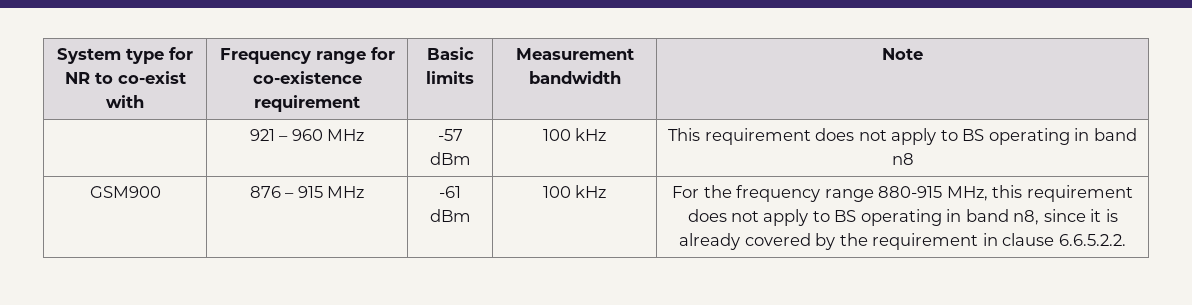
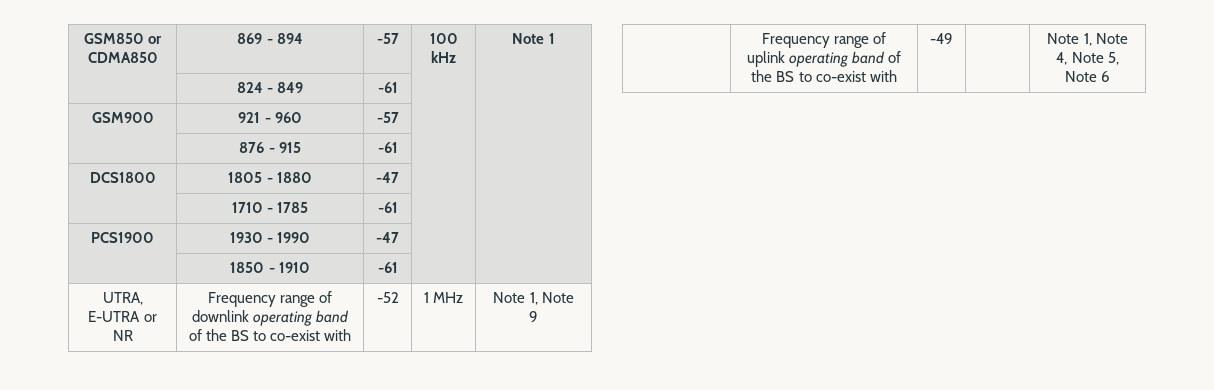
- System type for NR to co-exist with | Frequency range for co-existence requirement | Basic limits | Measurement bandwidth | Note
- | 921 – 960 MHz | -57 dBm | 100 kHz | This requirement does not apply to BS operating in band n8
- GSM900 | 876 – 915 MHz | -61 dBm | 100 kHz | For the frequency range 880-915 MHz, this requirement does not apply to BS operating in band n8, since it is already covered by the requirement in clause 6.6.5.2.2.
+ GSM850 or CDMA850 | 869 - 894 | -57 | 100 kHz | Note 1
+ | 824 - 849 | -61 | |
+ GSM900 | 921 - 960 | -57 | |
+ | 876 - 915 | -61 | |
+ DCS1800 | 1805 - 1880 | -47 | |
+ | 1710 - 1785 | -61 | |
+ PCS1900 | 1930 - 1990 | -47 | |
+ | 1850 - 1910 | -61 | |
+ UTRA, E-UTRA or NR | Frequency range of downlink operating band of the BS to co-exist with | -52 | 1 MHz | Note 1, Note 9
+ | Frequency range of uplink operating band of the BS to co-exist with | -49 | | Note 1, Note 4, Note 5, Note 6

